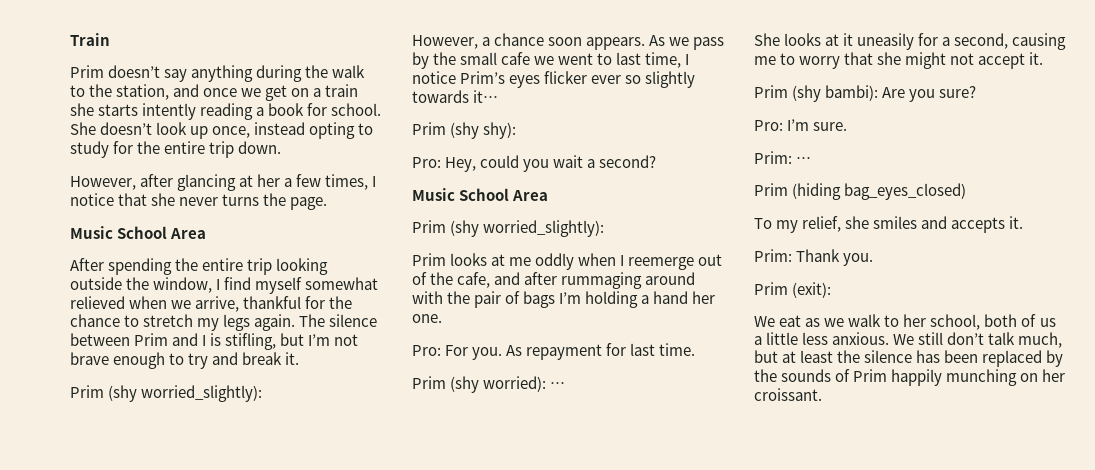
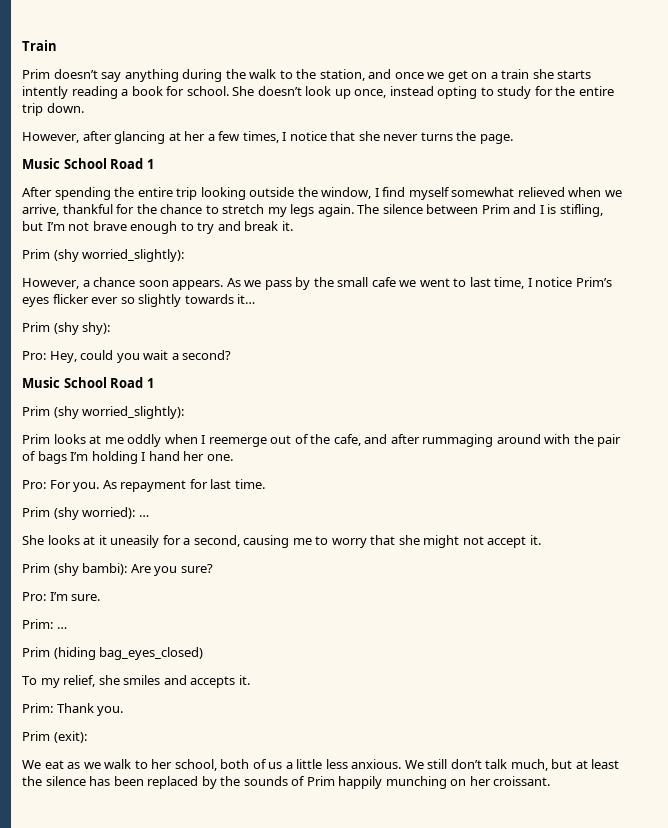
  However, after glancing at her a few times, I notice that she never turns the page.
- Music School Area
+ Music School Road 1
  Pro: Hey, could you wait a second?
- Music School Area
+ Music School Road 1
- Prim looks at me oddly when I reemerge out of the cafe, and after rummaging around with the pair of bags I’m holding a hand her one.
+ Prim looks at me oddly when I reemerge out of the cafe, and after rummaging around with the pair of bags I’m holding I hand her one.

